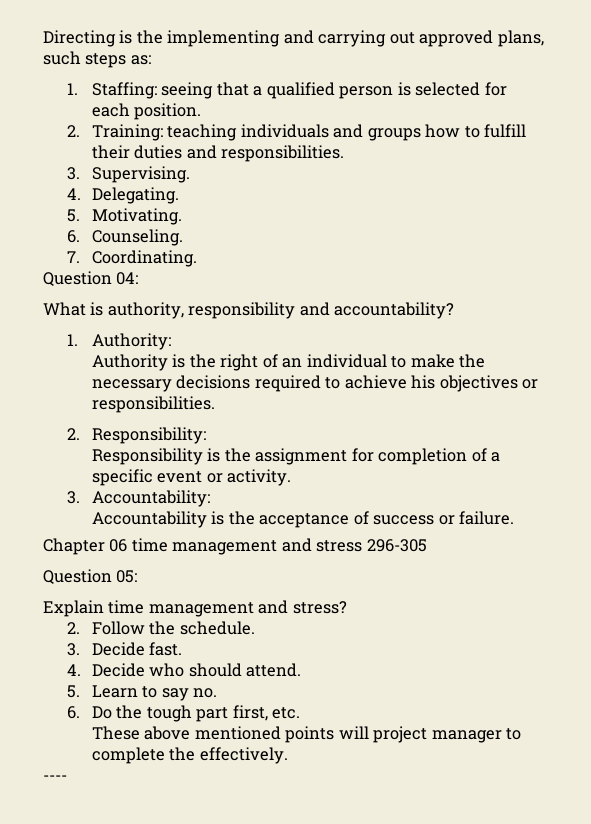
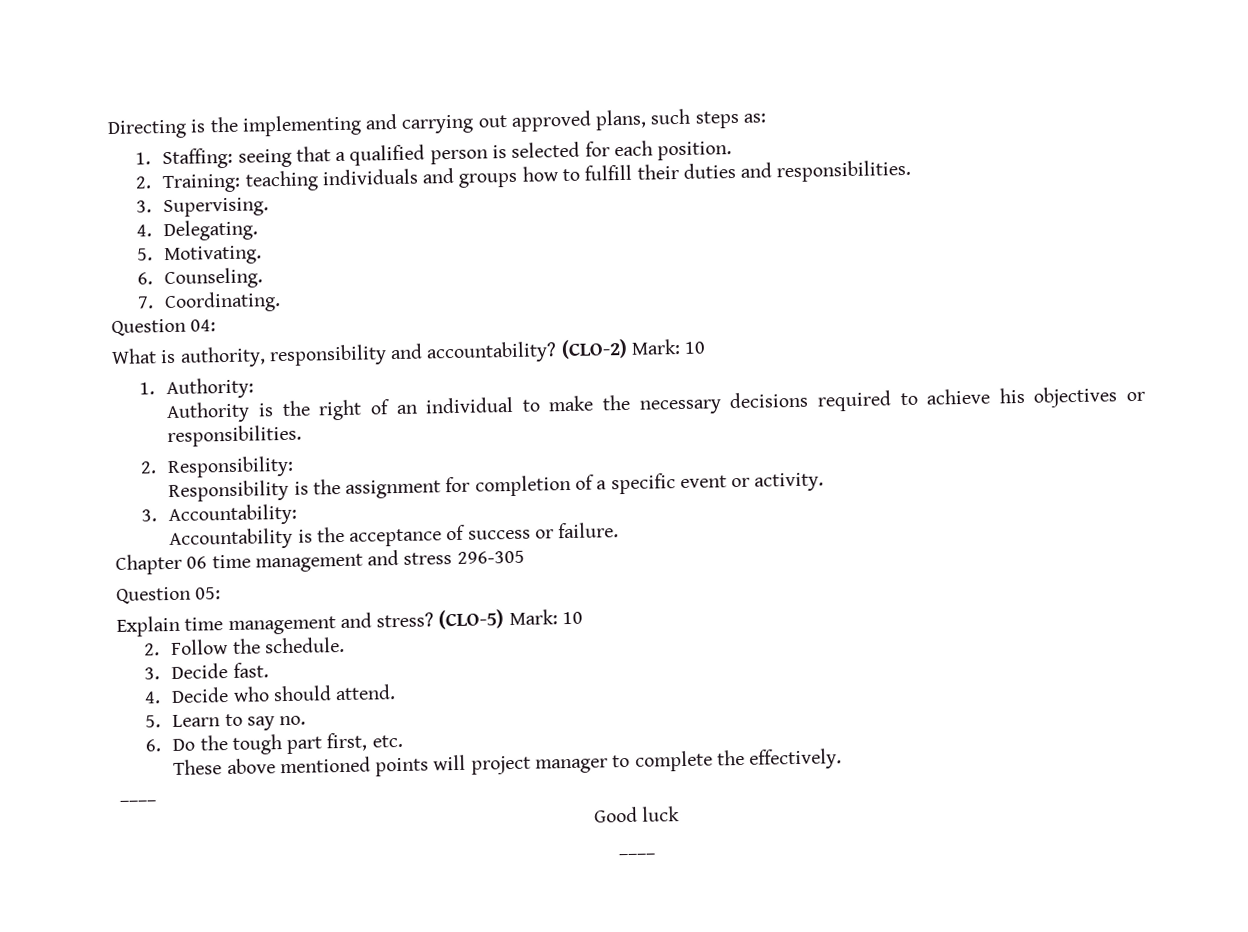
+ (CLO-2) Mark: 10
+ (CLO-5) Mark: 10
  These above mentioned points will project manager to complete the effectively.
- ----
+ ____
+ Good luck
+ ____

